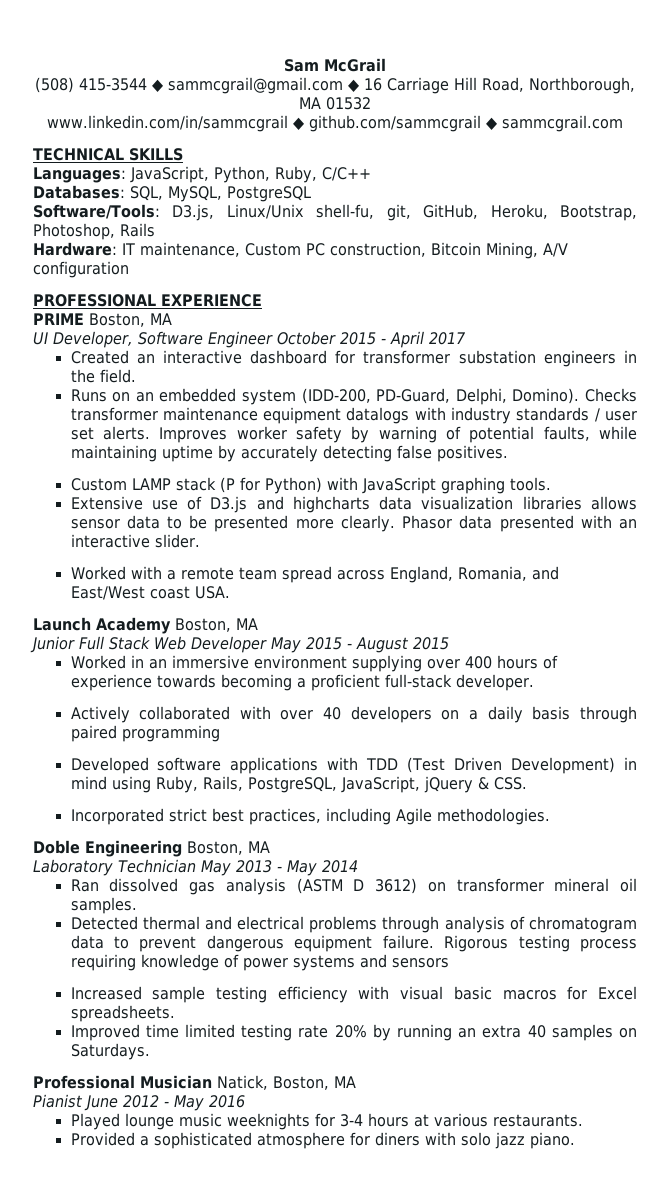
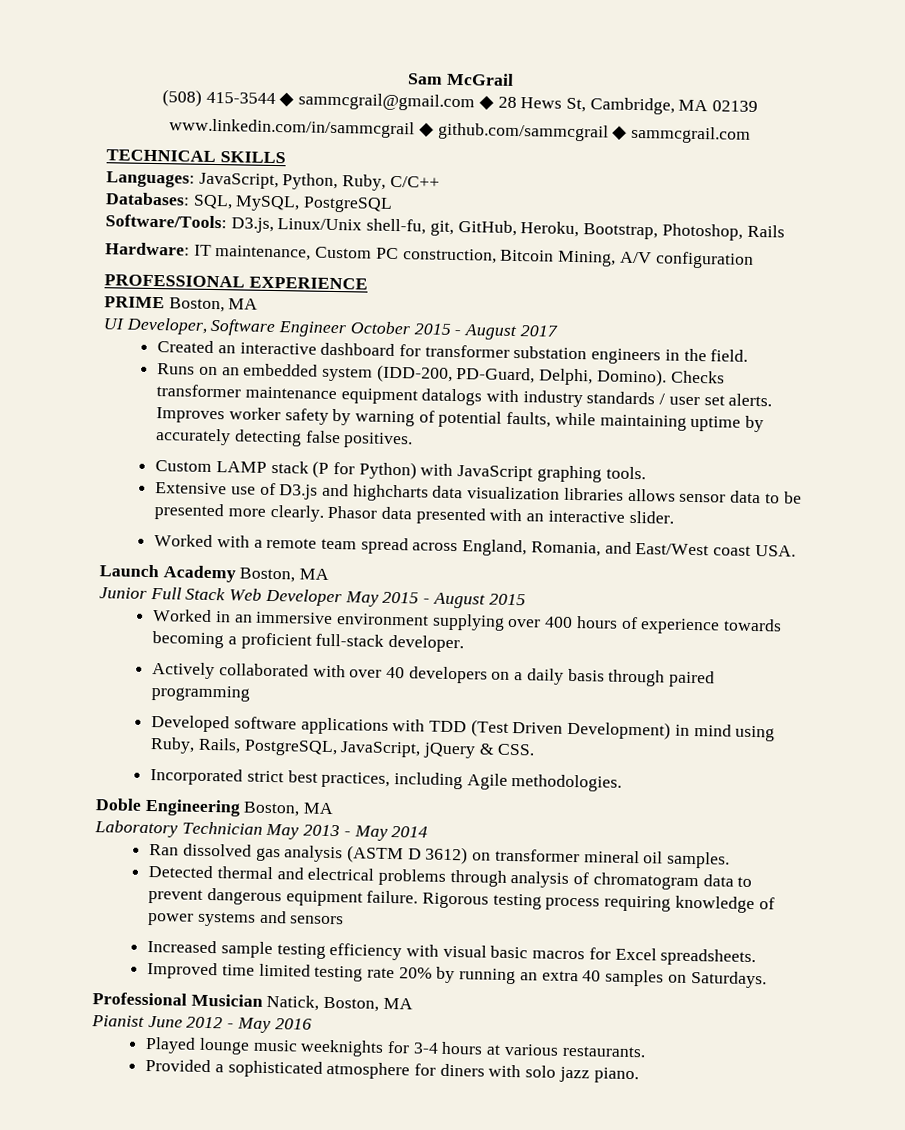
- (508) 415-3544 ◆ sammcgrail@gmail.com ◆ 16 Carriage Hill Road, Northborough, MA 01532
+ (508) 415-3544 ◆ sammcgrail@gmail.com ◆ 28 Hews St, Cambridge, MA 02139
- UI Developer, Software Engineer October 2015 - April 2017
+ UI Developer, Software Engineer October 2015 - August 2017

